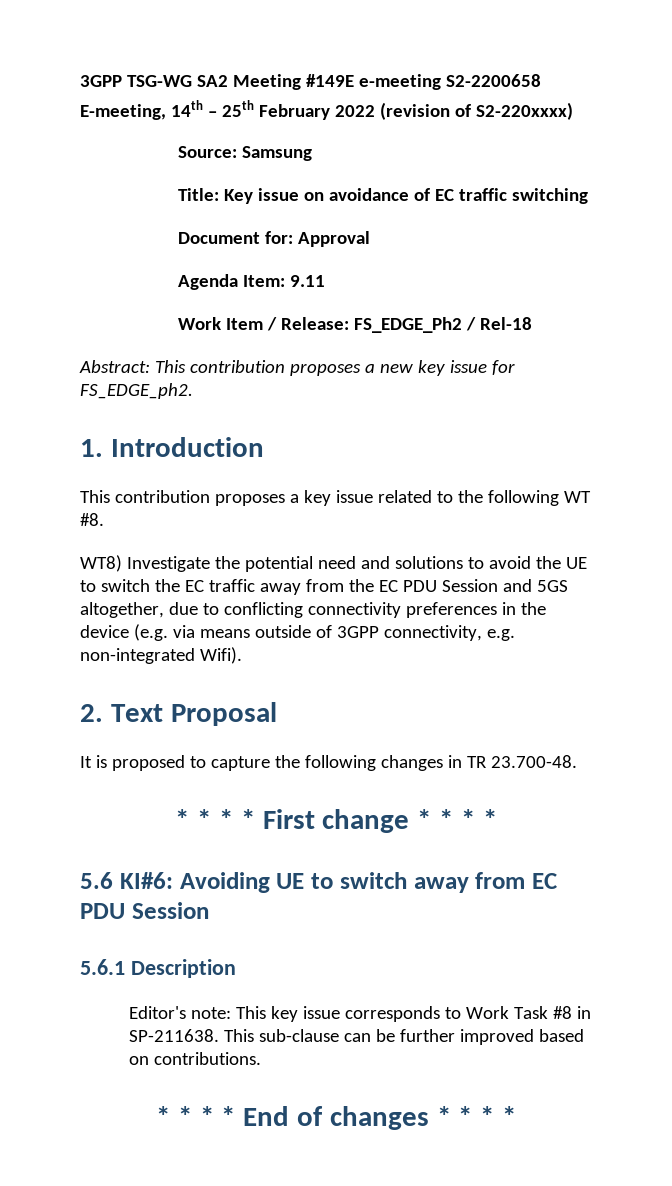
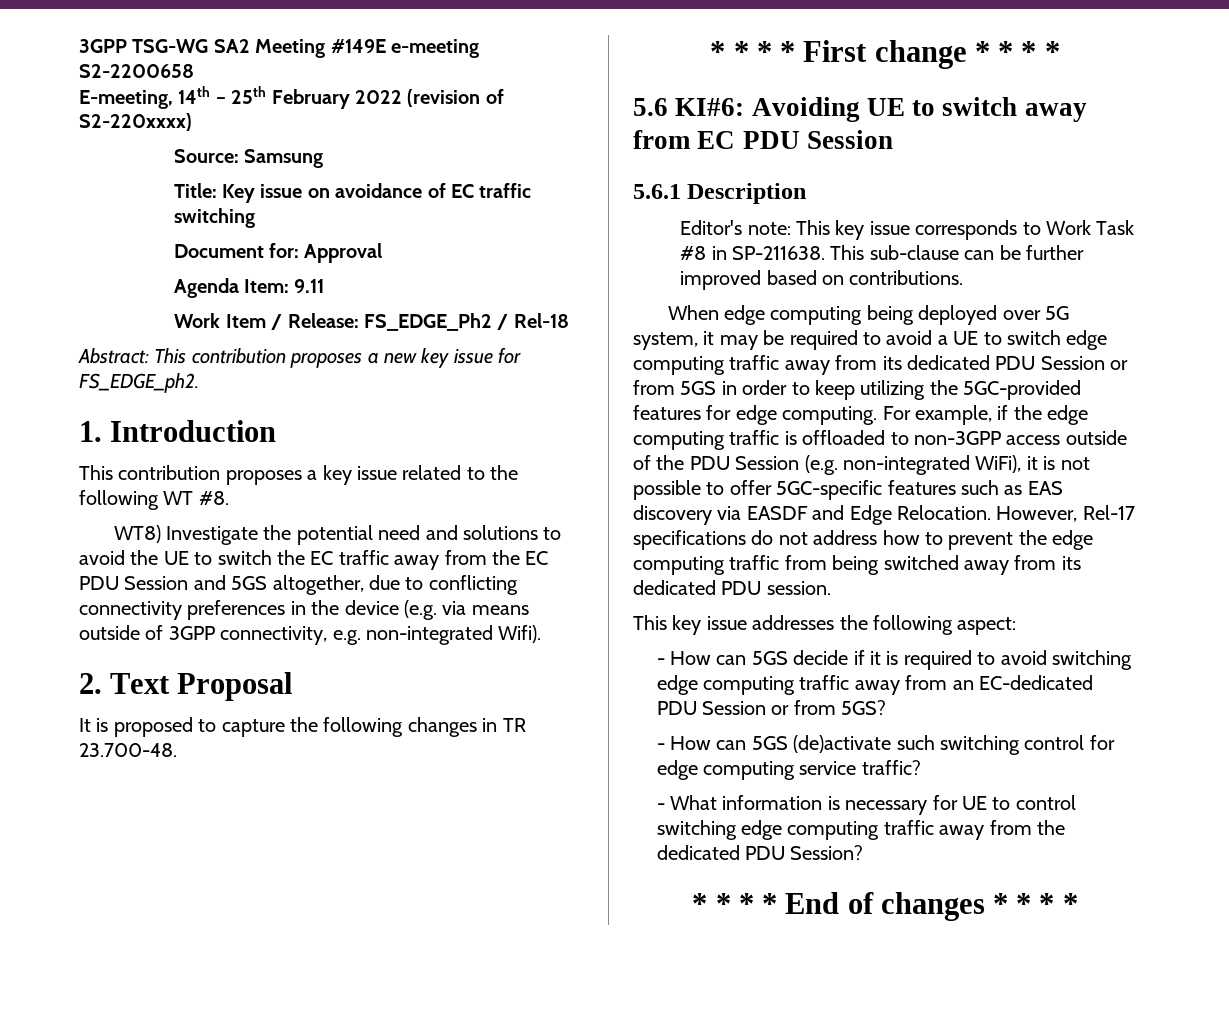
+ When edge computing being deployed over 5G system, it may be required to avoid a UE to switch edge computing traffic away from its dedicated PDU Session or from 5GS in order to keep utilizing the 5GC-provided features for edge computing. For example, if the edge computing traffic is offloaded to non-3GPP access outside of the PDU Session (e.g. non-integrated WiFi), it is not possible to offer 5GC-specific features such as EAS discovery via EASDF and Edge Relocation. However, Rel-17 specifications do not address how to prevent the edge computing traffic from being switched away from its dedicated PDU session.
+ This key issue addresses the following aspect:
+ - How can 5GS decide if it is required to avoid switching edge computing traffic away from an EC-dedicated PDU Session or from 5GS?
+ - How can 5GS (de)activate such switching control for edge computing service traffic?
+ - What information is necessary for UE to control switching edge computing traffic away from the dedicated PDU Session?

